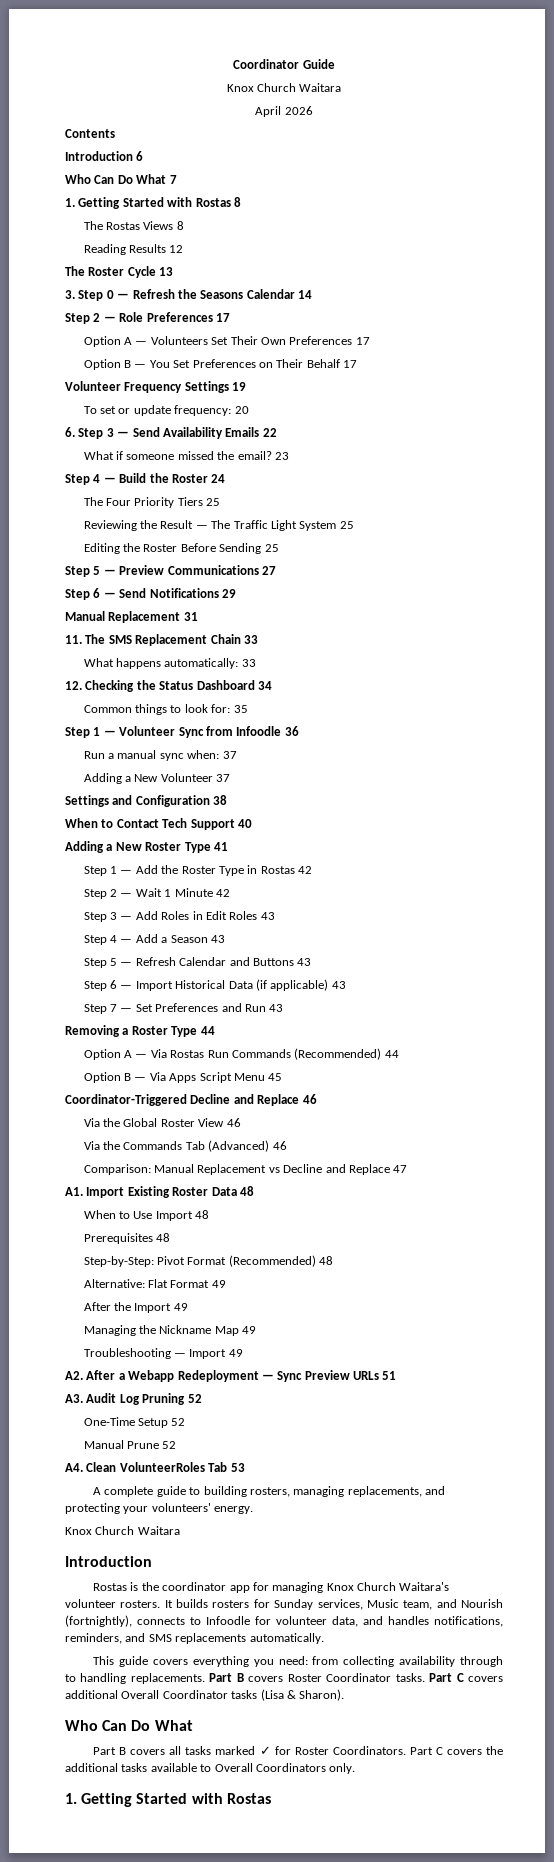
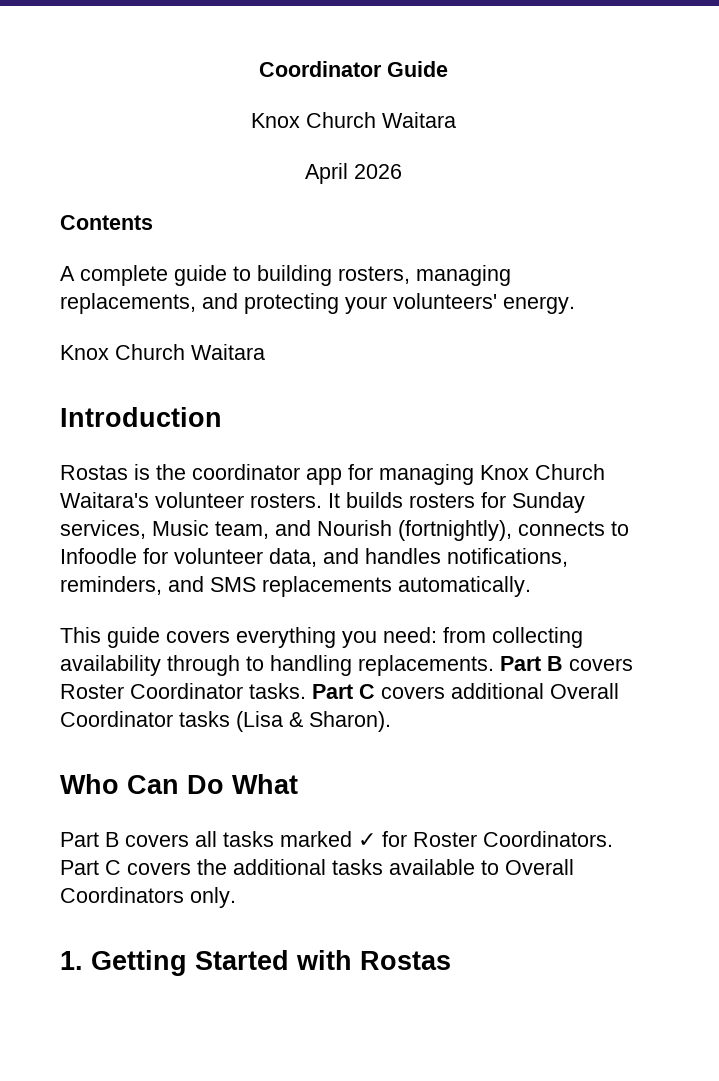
- Introduction 6
- Who Can Do What 7
- 1. Getting Started with Rostas 8
- The Rostas Views 8
- Reading Results 12
- The Roster Cycle 13
- 3. Step 0 — Refresh the Seasons Calendar 14
- Step 2 — Role Preferences 17
- Option A — Volunteers Set Their Own Preferences 17
- Option B — You Set Preferences on Their Behalf 17
- Volunteer Frequency Settings 19
- To set or update frequency: 20
- 6. Step 3 — Send Availability Emails 22
- What if someone missed the email? 23
- Step 4 — Build the Roster 24
- The Four Priority Tiers 25
- Reviewing the Result — The Traffic Light System 25
- Editing the Roster Before Sending 25
- Step 5 — Preview Communications 27
- Step 6 — Send Notifications 29
- Manual Replacement 31
- 11. The SMS Replacement Chain 33
- What happens automatically: 33
- 12. Checking the Status Dashboard 34
- Common things to look for: 35
- Step 1 — Volunteer Sync from Infoodle 36
- Run a manual sync when: 37
- Adding a New Volunteer 37
- Settings and Configuration 38
- When to Contact Tech Support 40
- Adding a New Roster Type 41
- Step 1 — Add the Roster Type in Rostas 42
- Step 2 — Wait 1 Minute 42
- Step 3 — Add Roles in Edit Roles 43
- Step 4 — Add a Season 43
- Step 5 — Refresh Calendar and Buttons 43
- Step 6 — Import Historical Data (if applicable) 43
- Step 7 — Set Preferences and Run 43
- Removing a Roster Type 44
- Option A — Via Rostas Run Commands (Recommended) 44
- Option B — Via Apps Script Menu 45
- Coordinator-Triggered Decline and Replace 46
- Via the Global Roster View 46
- Via the Commands Tab (Advanced) 46
- Comparison: Manual Replacement vs Decline and Replace 47
- A1. Import Existing Roster Data 48
- When to Use Import 48
- Prerequisites 48
- Step-by-Step: Pivot Format (Recommended) 48
- Alternative: Flat Format 49
- After the Import 49
- Managing the Nickname Map 49
- Troubleshooting — Import 49
- A2. After a Webapp Redeployment — Sync Preview URLs 51
- A3. Audit Log Pruning 52
- One-Time Setup 52
- Manual Prune 52
- A4. Clean VolunteerRoles Tab 53

